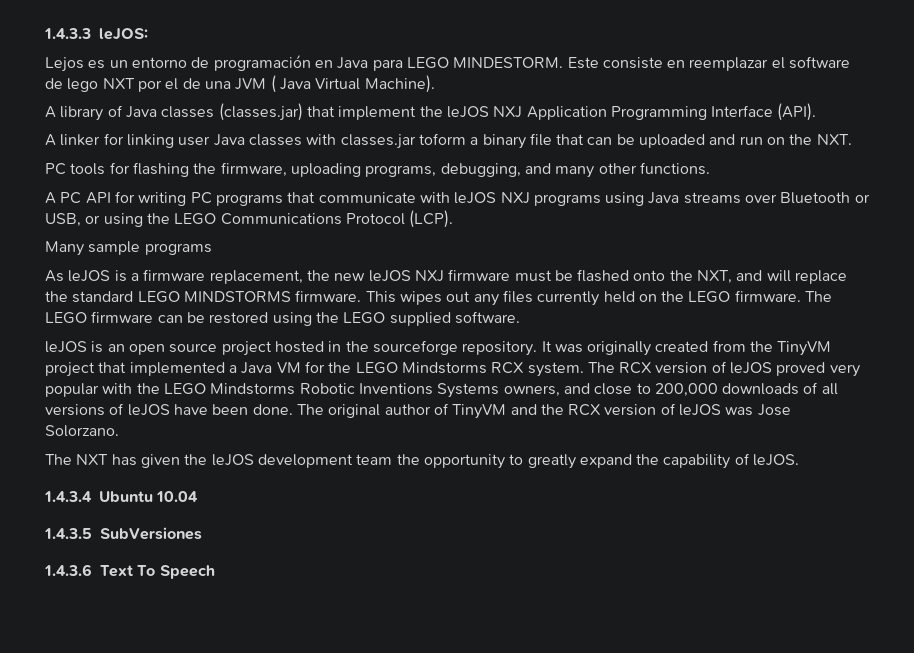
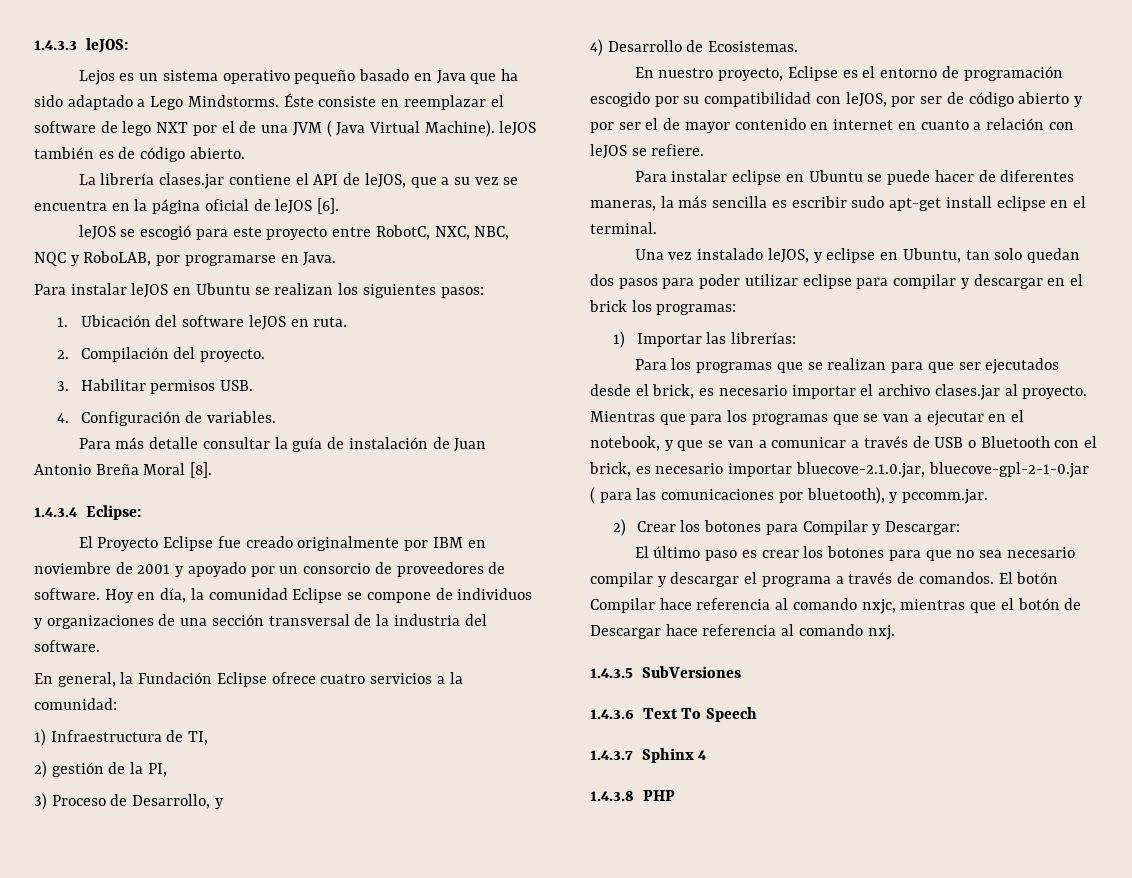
- Lejos es un entorno de programación en Java para LEGO MINDESTORM. Este consiste en reemplazar el software de lego NXT por el de una JVM ( Java Virtual Machine).
- A library of Java classes (classes.jar) that implement the leJOS NXJ Application Programming Interface (API).
- A linker for linking user Java classes with classes.jar toform a binary file that can be uploaded and run on the NXT.
- PC tools for flashing the firmware, uploading programs, debugging, and many other functions.
- A PC API for writing PC programs that communicate with leJOS NXJ programs using Java streams over Bluetooth or USB, or using the LEGO Communications Protocol (LCP).
- Many sample programs
- As leJOS is a firmware replacement, the new leJOS NXJ firmware must be flashed onto the NXT, and will replace the standard LEGO MINDSTORMS firmware. This wipes out any files currently held on the LEGO firmware. The LEGO firmware can be restored using the LEGO supplied software.
- leJOS is an open source project hosted in the sourceforge repository. It was originally created from the TinyVM project that implemented a Java VM for the LEGO Mindstorms RCX system. The RCX version of leJOS proved very popular with the LEGO Mindstorms Robotic Inventions Systems owners, and close to 200,000 downloads of all versions of leJOS have been done. The original author of TinyVM and the RCX version of leJOS was Jose Solorzano.
- The NXT has given the leJOS development team the opportunity to greatly expand the capability of leJOS.
- 1.4.3.4 Ubuntu 10.04
+ Lejos es un sistema operativo pequeño basado en Java que ha sido adaptado a Lego Mindstorms. Éste consiste en reemplazar el software de lego NXT por el de una JVM ( Java Virtual Machine). leJOS también es de código abierto.
+ La librería clases.jar contiene el API de leJOS, que a su vez se encuentra en la página oficial de leJOS [6].
+ leJOS se escogió para este proyecto entre RobotC, NXC, NBC, NQC y RoboLAB, por programarse en Java.
+ Para instalar leJOS en Ubuntu se realizan los siguientes pasos:
+ 1. Ubicación del software leJOS en ruta.
+ 2. Compilación del proyecto.
+ 3. Habilitar permisos USB.
+ 4. Configuración de variables.
+ Para más detalle consultar la guía de instalación de Juan Antonio Breña Moral [8].
+ 1.4.3.4 Eclipse:
+ El Proyecto Eclipse fue creado originalmente por IBM en noviembre de 2001 y apoyado por un consorcio de proveedores de software. Hoy en día, la comunidad Eclipse se compone de individuos y organizaciones de una sección transversal de la industria del software.
+ En general, la Fundación Eclipse ofrece cuatro servicios a la comunidad:
+ 1) Infraestructura de TI,
+ 2) gestión de la PI,
+ 3) Proceso de Desarrollo, y
+ 4) Desarrollo de Ecosistemas.
+ En nuestro proyecto, Eclipse es el entorno de programación escogido por su compatibilidad con leJOS, por ser de código abierto y por ser el de mayor contenido en internet en cuanto a relación con leJOS se refiere.
+ Para instalar eclipse en Ubuntu se puede hacer de diferentes maneras, la más sencilla es escribir sudo apt-get install eclipse en el terminal.
+ Una vez instalado leJOS, y eclipse en Ubuntu, tan solo quedan dos pasos para poder utilizar eclipse para compilar y descargar en el brick los programas:
+ 1) Importar las librerías:
+ Para los programas que se realizan para que ser ejecutados desde el brick, es necesario importar el archivo clases.jar al proyecto. Mientras que para los programas que se van a ejecutar en el notebook, y que se van a comunicar a través de USB o Bluetooth con el brick, es necesario importar bluecove-2.1.0.jar, bluecove-gpl-2-1-0.jar ( para las comunicaciones por bluetooth), y pccomm.jar.
+ 2) Crear los botones para Compilar y Descargar:
+ El último paso es crear los botones para que no sea necesario compilar y descargar el programa a través de comandos. El botón Compilar hace referencia al comando nxjc, mientras que el botón de Descargar hace referencia al comando nxj.
+ 1.4.3.7 Sphinx 4
+ 1.4.3.8 PHP

